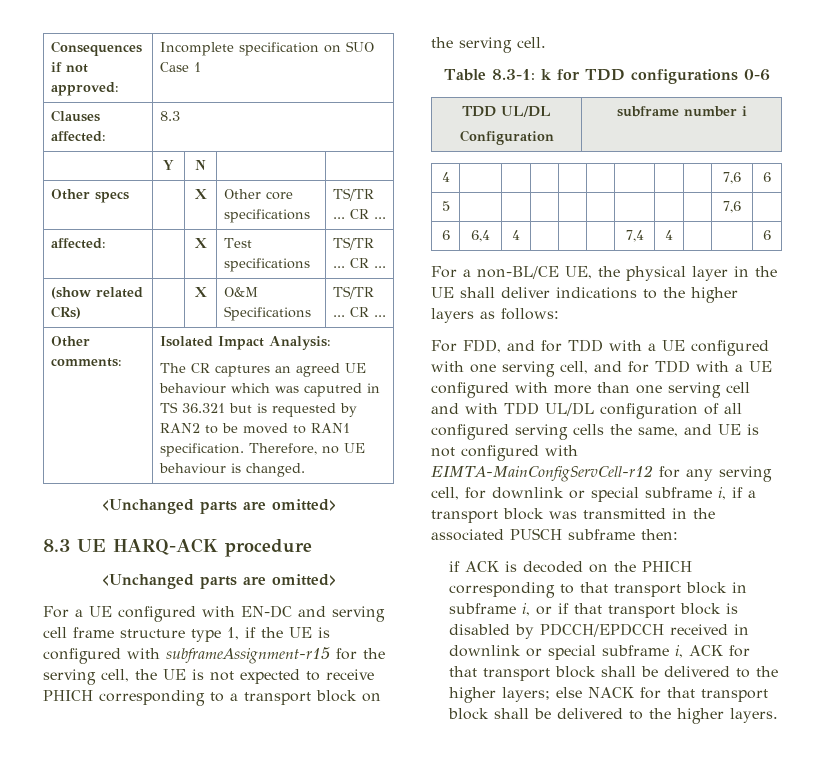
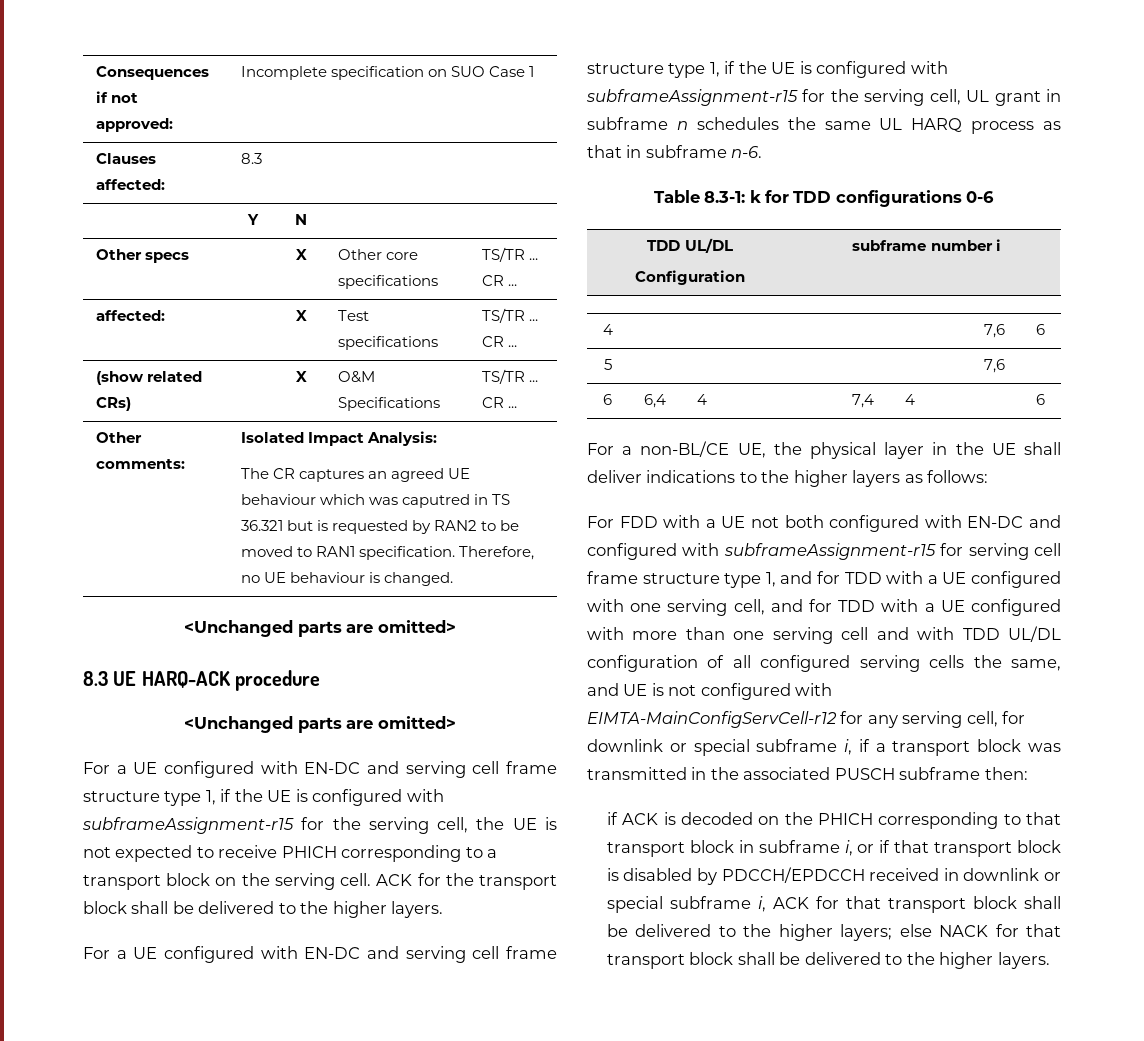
+ ACK for the transport block shall be delivered to the higher layers.
+ For a UE configured with EN-DC and serving cell frame structure type 1, if the UE is configured with subframeAssignment-r15 for the serving cell, UL grant in subframe n schedules the same UL HARQ process as that in subframe n-6.
- For FDD, and for TDD with a UE configured with one serving cell, and for TDD with a UE configured with more than one serving cell and with TDD UL/DL configuration of all configured serving cells the same, and UE is not configured with EIMTA-MainConfigServCell-r12 for any serving cell, for downlink or special subframe i, if a transport block was transmitted in the associated PUSCH subframe then:
+ For FDD with a UE not both configured with EN-DC and configured with subframeAssignment-r15 for serving cell frame structure type 1, and for TDD with a UE configured with one serving cell, and for TDD with a UE configured with more than one serving cell and with TDD UL/DL configuration of all configured serving cells the same, and UE is not configured with EIMTA-MainConfigServCell-r12 for any serving cell, for downlink or special subframe i, if a transport block was transmitted in the associated PUSCH subframe then:

